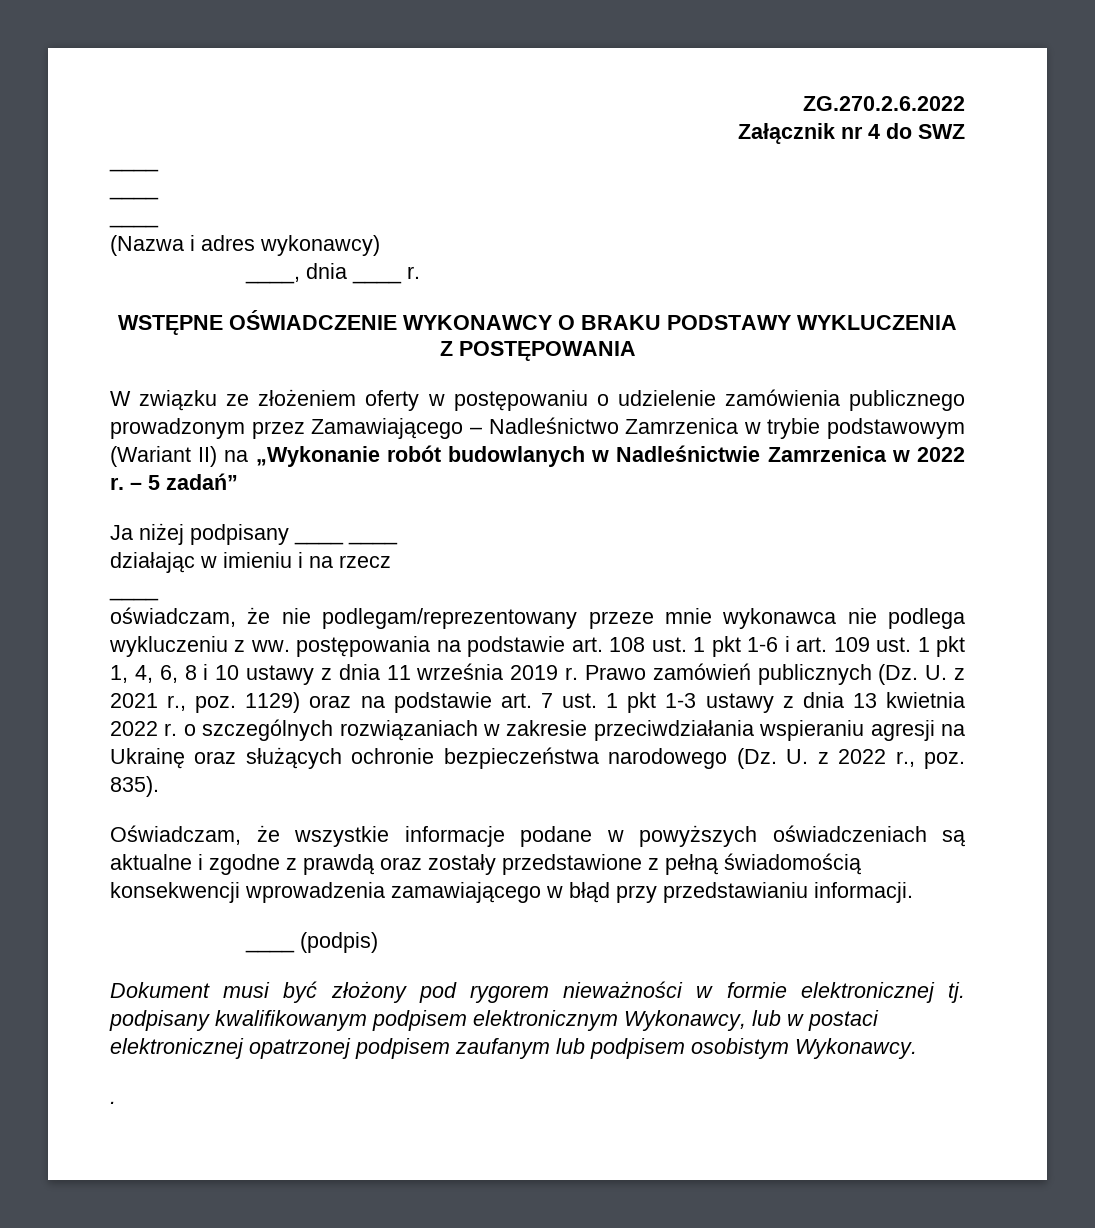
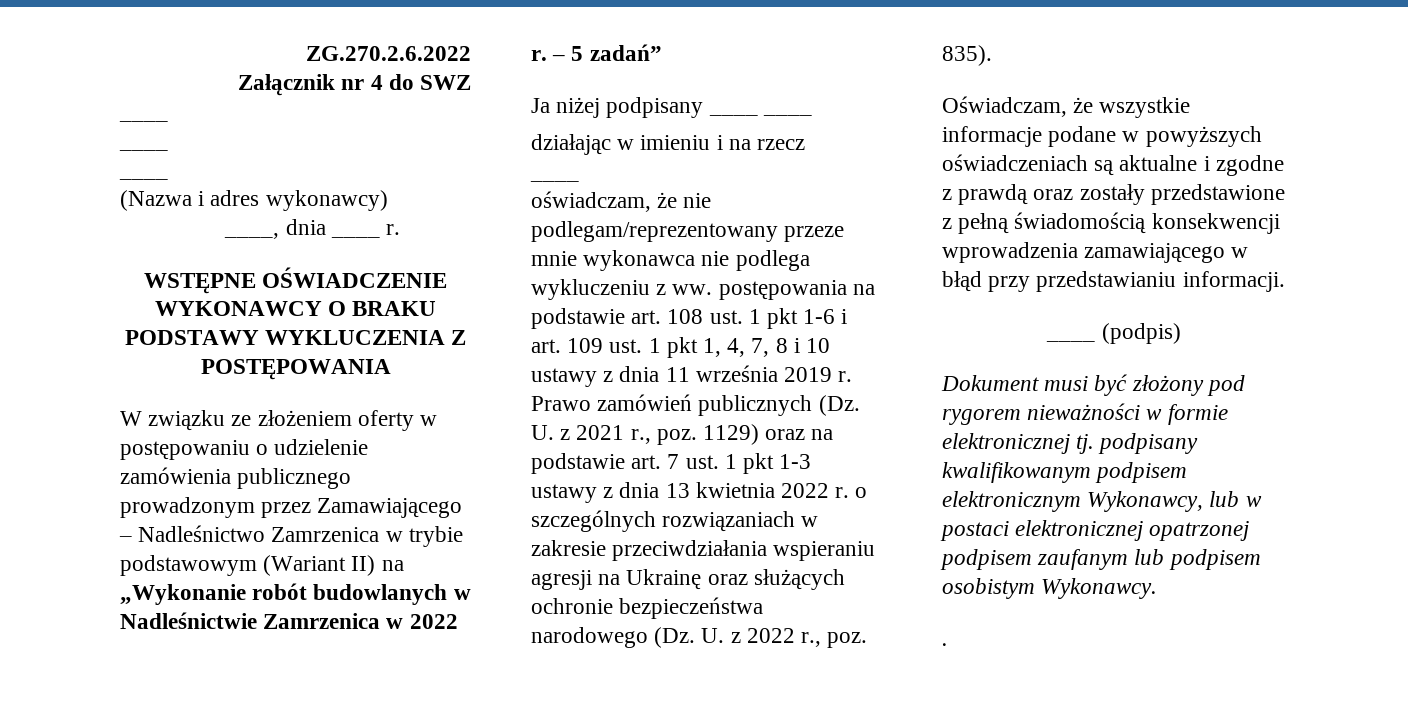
- oświadczam, że nie podlegam/reprezentowany przeze mnie wykonawca nie podlega wykluczeniu z ww. postępowania na podstawie art. 108 ust. 1 pkt 1-6 i art. 109 ust. 1 pkt 1, 4, 6, 8 i 10 ustawy z dnia 11 września 2019 r.
+ oświadczam, że nie podlegam/reprezentowany przeze mnie wykonawca nie podlega wykluczeniu z ww. postępowania na podstawie art. 108 ust. 1 pkt 1-6 i art. 109 ust. 1 pkt 1, 4, 7, 8 i 10 ustawy z dnia 11 września 2019 r.

